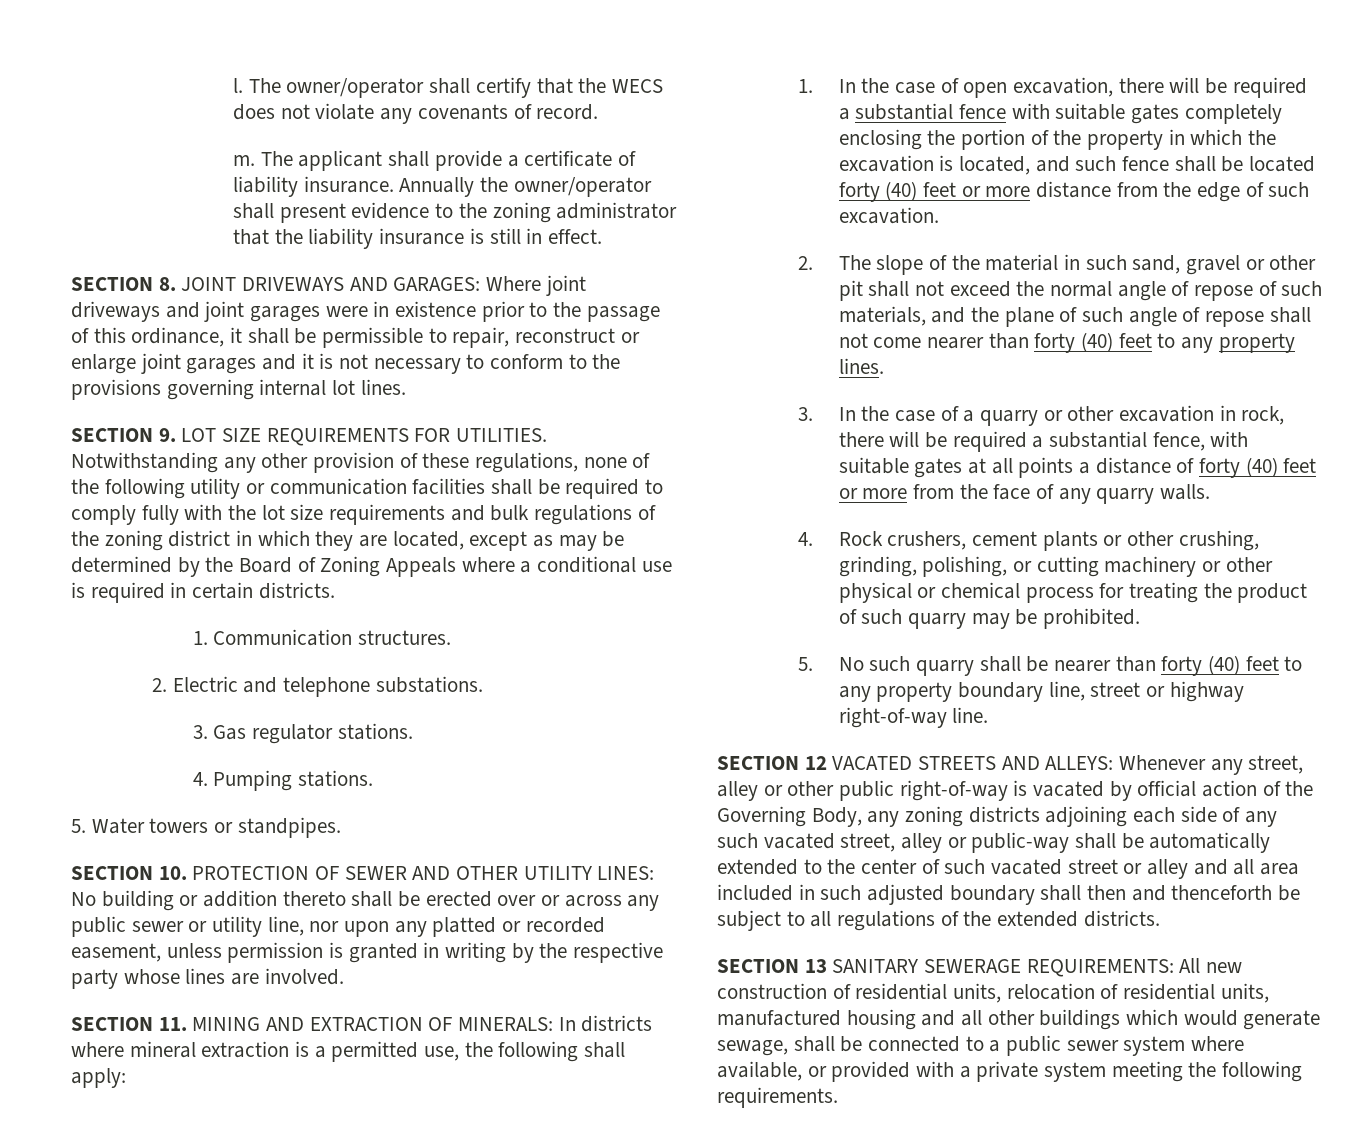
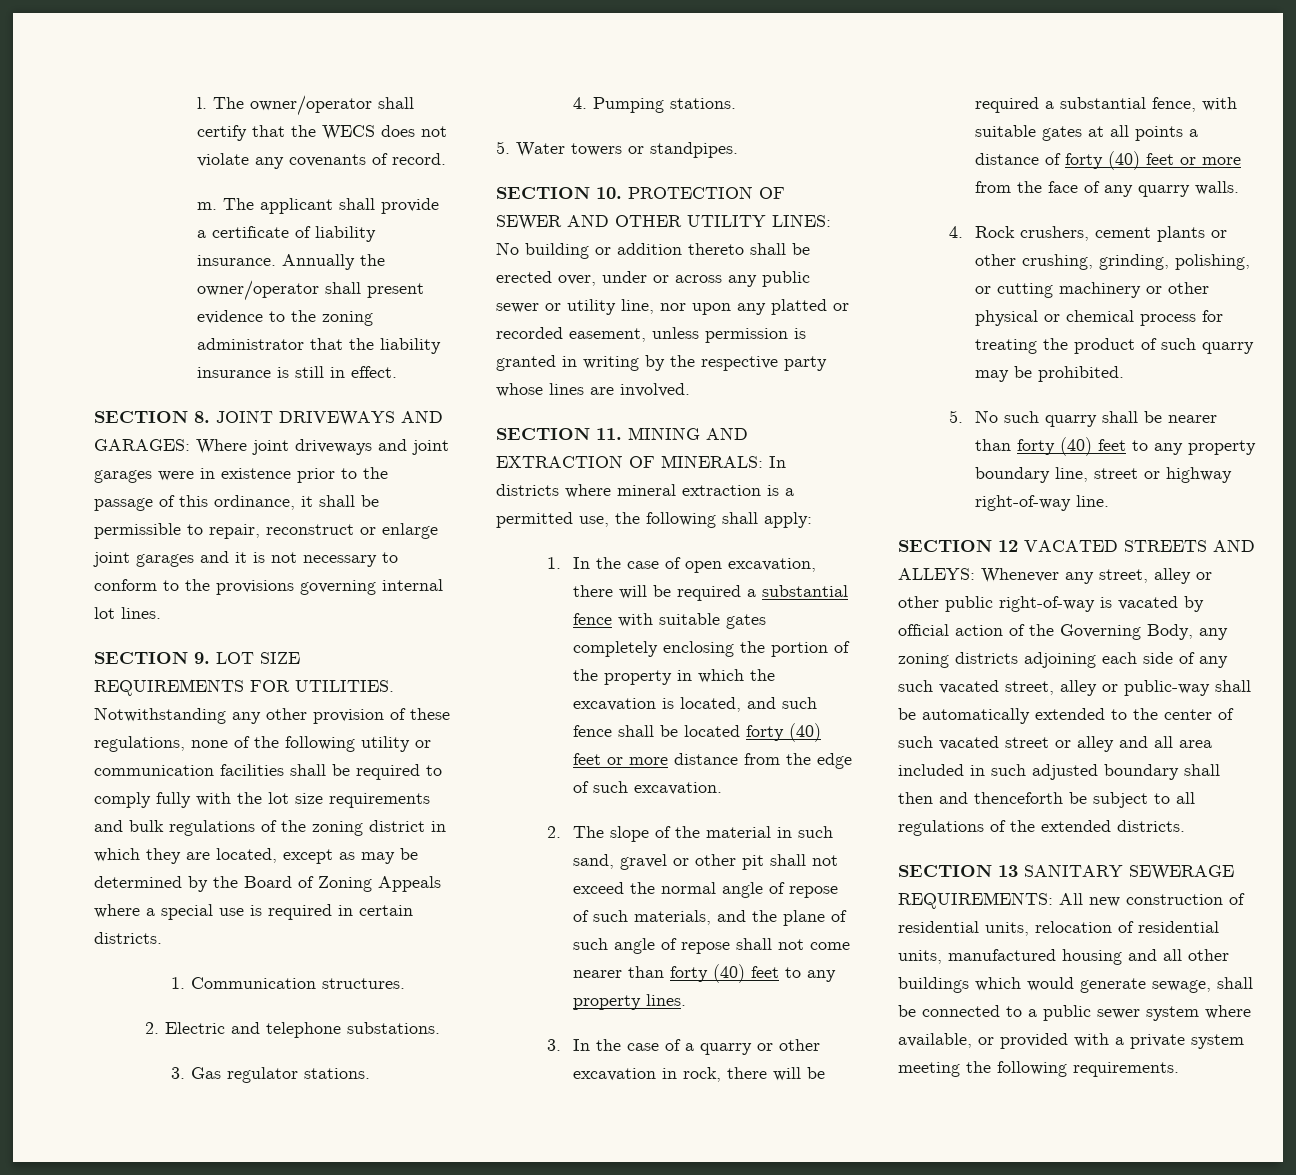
- Notwithstanding any other provision of these regulations, none of the following utility or communication facilities shall be required to comply fully with the lot size requirements and bulk regulations of the zoning district in which they are located, except as may be determined by the Board of Zoning Appeals where a conditional use is required in certain districts.
+ Notwithstanding any other provision of these regulations, none of the following utility or communication facilities shall be required to comply fully with the lot size requirements and bulk regulations of the zoning district in which they are located, except as may be determined by the Board of Zoning Appeals where a special use is required in certain districts.
- SECTION 10. PROTECTION OF SEWER AND OTHER UTILITY LINES: No building or addition thereto shall be erected over or across any public sewer or utility line, nor upon any platted or recorded easement, unless permission is granted in writing by the respective party whose lines are involved.
+ SECTION 10. PROTECTION OF SEWER AND OTHER UTILITY LINES: No building or addition thereto shall be erected over, under or across any public sewer or utility line, nor upon any platted or recorded easement, unless permission is granted in writing by the respective party whose lines are involved.

